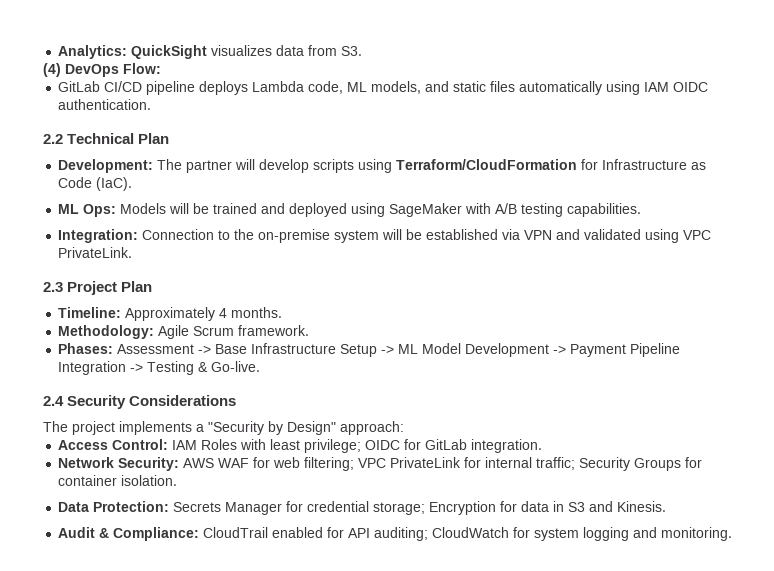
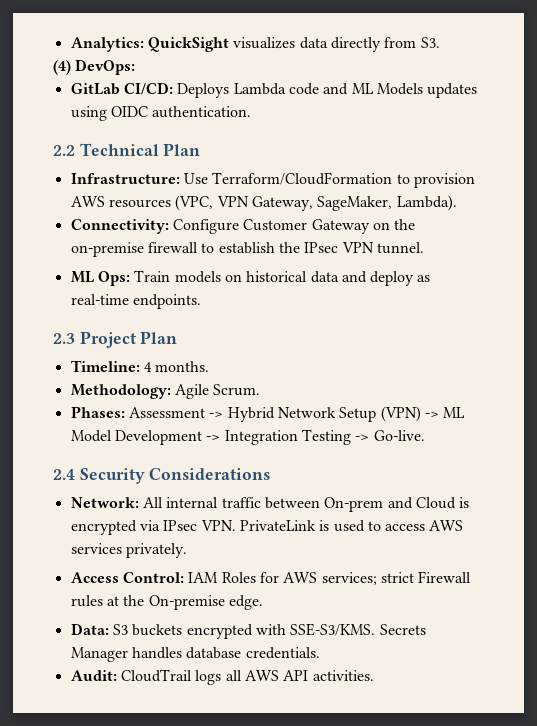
- Analytics: QuickSight visualizes data from S3.
+ Analytics: QuickSight visualizes data directly from S3.
- (4) DevOps Flow:
- GitLab CI/CD pipeline deploys Lambda code, ML models, and static files automatically using IAM OIDC authentication.
+ (4) DevOps:
+ GitLab CI/CD: Deploys Lambda code and ML Models updates using OIDC authentication.
- Development: The partner will develop scripts using Terraform/CloudFormation for Infrastructure as Code (IaC).
- ML Ops: Models will be trained and deployed using SageMaker with A/B testing capabilities.
- Integration: Connection to the on-premise system will be established via VPN and validated using VPC PrivateLink.
+ Infrastructure: Use Terraform/CloudFormation to provision AWS resources (VPC, VPN Gateway, SageMaker, Lambda).
+ Connectivity: Configure Customer Gateway on the on-premise firewall to establish the IPsec VPN tunnel.
+ ML Ops: Train models on historical data and deploy as real-time endpoints.
- Timeline: Approximately 4 months.
+ Timeline: 4 months.
- Methodology: Agile Scrum framework.
+ Methodology: Agile Scrum.
- Phases: Assessment -> Base Infrastructure Setup -> ML Model Development -> Payment Pipeline Integration -> Testing & Go-live.
+ Phases: Assessment -> Hybrid Network Setup (VPN) -> ML Model Development -> Integration Testing -> Go-live.
  2.4 Security Considerations
- The project implements a "Security by Design" approach:
- Access Control: IAM Roles with least privilege; OIDC for GitLab integration.
- Network Security: AWS WAF for web filtering; VPC PrivateLink for internal traffic; Security Groups for container isolation.
- Data Protection: Secrets Manager for credential storage; Encryption for data in S3 and Kinesis.
- Audit & Compliance: CloudTrail enabled for API auditing; CloudWatch for system logging and monitoring.
+ Network: All internal traffic between On-prem and Cloud is encrypted via IPsec VPN. PrivateLink is used to access AWS services privately.
+ Access Control: IAM Roles for AWS services; strict Firewall rules at the On-premise edge.
+ Data: S3 buckets encrypted with SSE-S3/KMS. Secrets Manager handles database credentials.
+ Audit: CloudTrail logs all AWS API activities.

